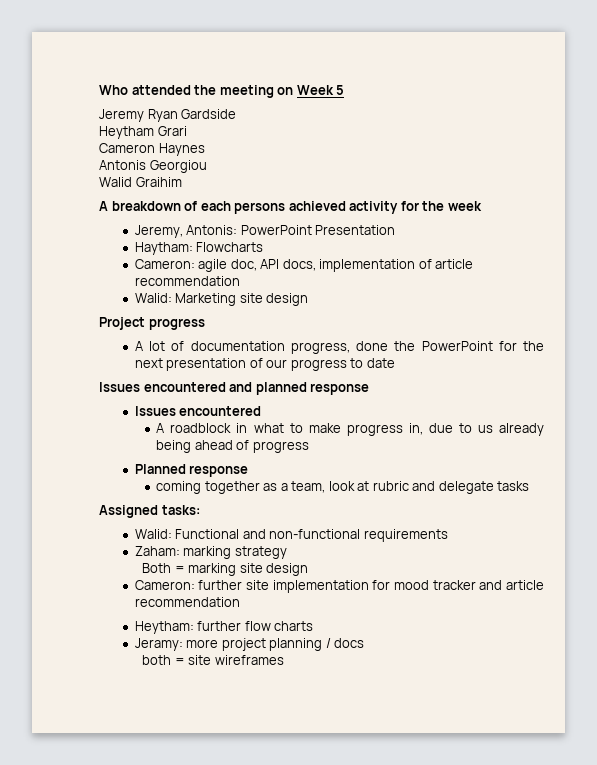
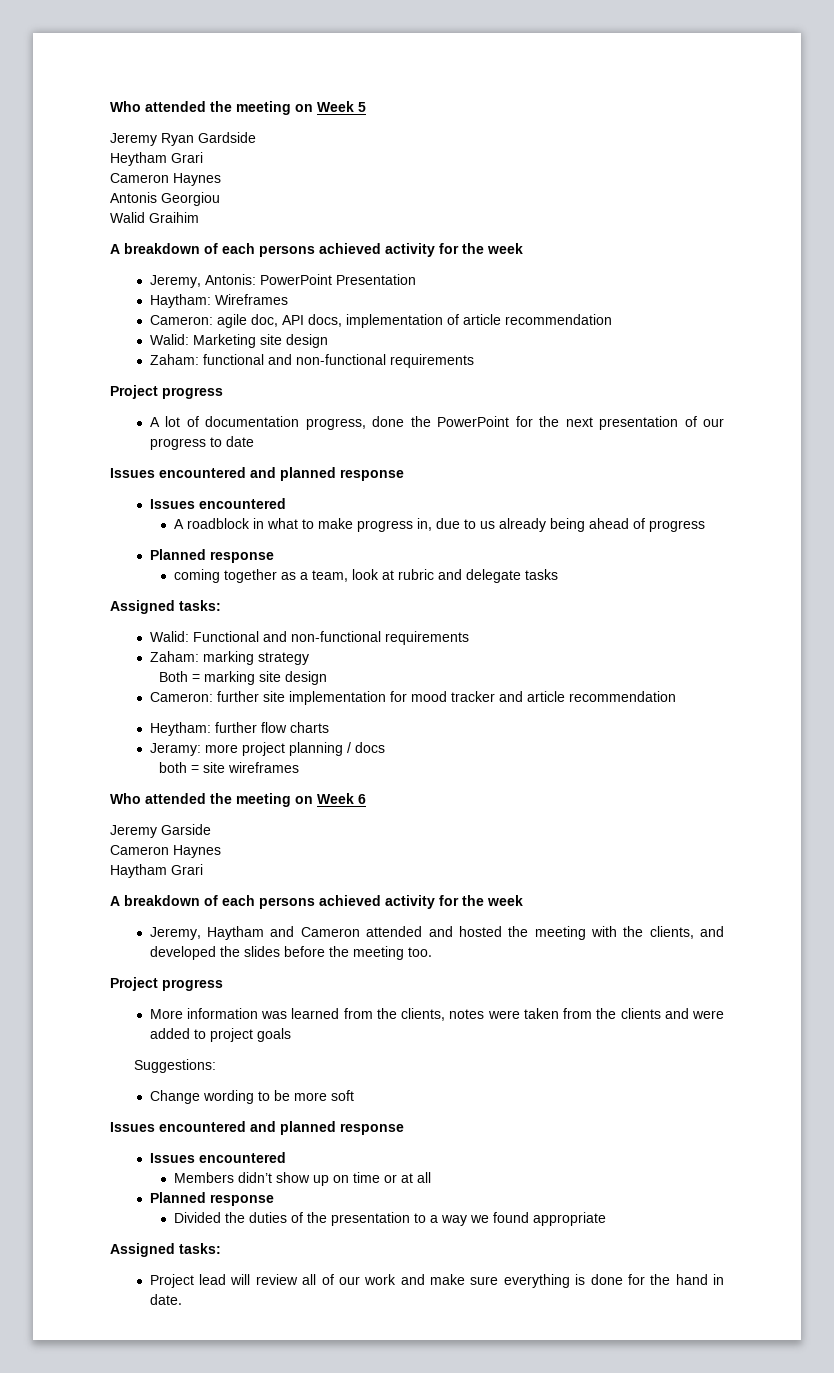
- Haytham: Flowcharts
+ Haytham: Wireframes
+ Zaham: functional and non-functional requirements
+ Who attended the meeting on Week 6
+ Jeremy Garside
+ Cameron Haynes
+ Haytham Grari
+ A breakdown of each persons achieved activity for the week
+ Jeremy, Haytham and Cameron attended and hosted the meeting with the clients, and developed the slides before the meeting too.
+ Project progress
+ More information was learned from the clients, notes were taken from the clients and were added to project goals
+ Suggestions:
+ Change wording to be more soft
+ Issues encountered and planned response
+ Issues encountered
+ Members didn’t show up on time or at all
+ Planned response
+ Divided the duties of the presentation to a way we found appropriate
+ Assigned tasks:
+ Project lead will review all of our work and make sure everything is done for the hand in date.

